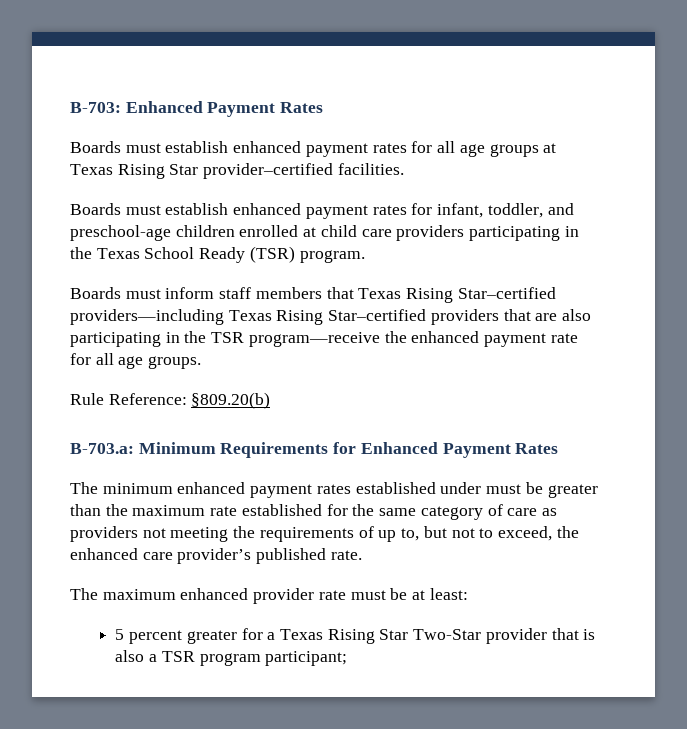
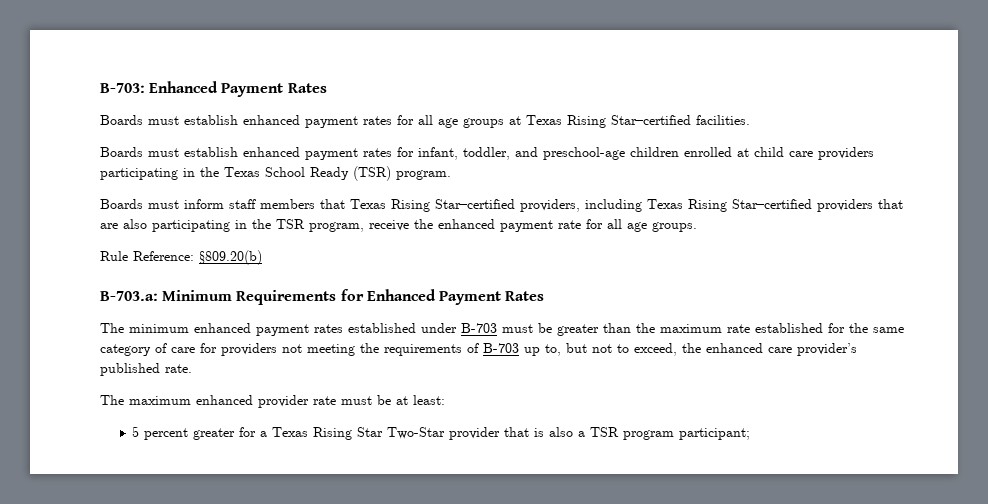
- Boards must establish enhanced payment rates for all age groups at Texas Rising Star provider–certified facilities.
+ Boards must establish enhanced payment rates for all age groups at Texas Rising Star–certified facilities.
- Boards must inform staff members that Texas Rising Star–certified providers—including Texas Rising Star–certified providers that are also participating in the TSR program—receive the enhanced payment rate for all age groups.
+ Boards must inform staff members that Texas Rising Star–certified providers, including Texas Rising Star–certified providers that are also participating in the TSR program, receive the enhanced payment rate for all age groups.
- The minimum enhanced payment rates established under must be greater than the maximum rate established for the same category of care as providers not meeting the requirements of up to, but not to exceed, the enhanced care provider’s published rate.
+ The minimum enhanced payment rates established under B-703 must be greater than the maximum rate established for the same category of care for providers not meeting the requirements of B-703 up to, but not to exceed, the enhanced care provider’s published rate.

